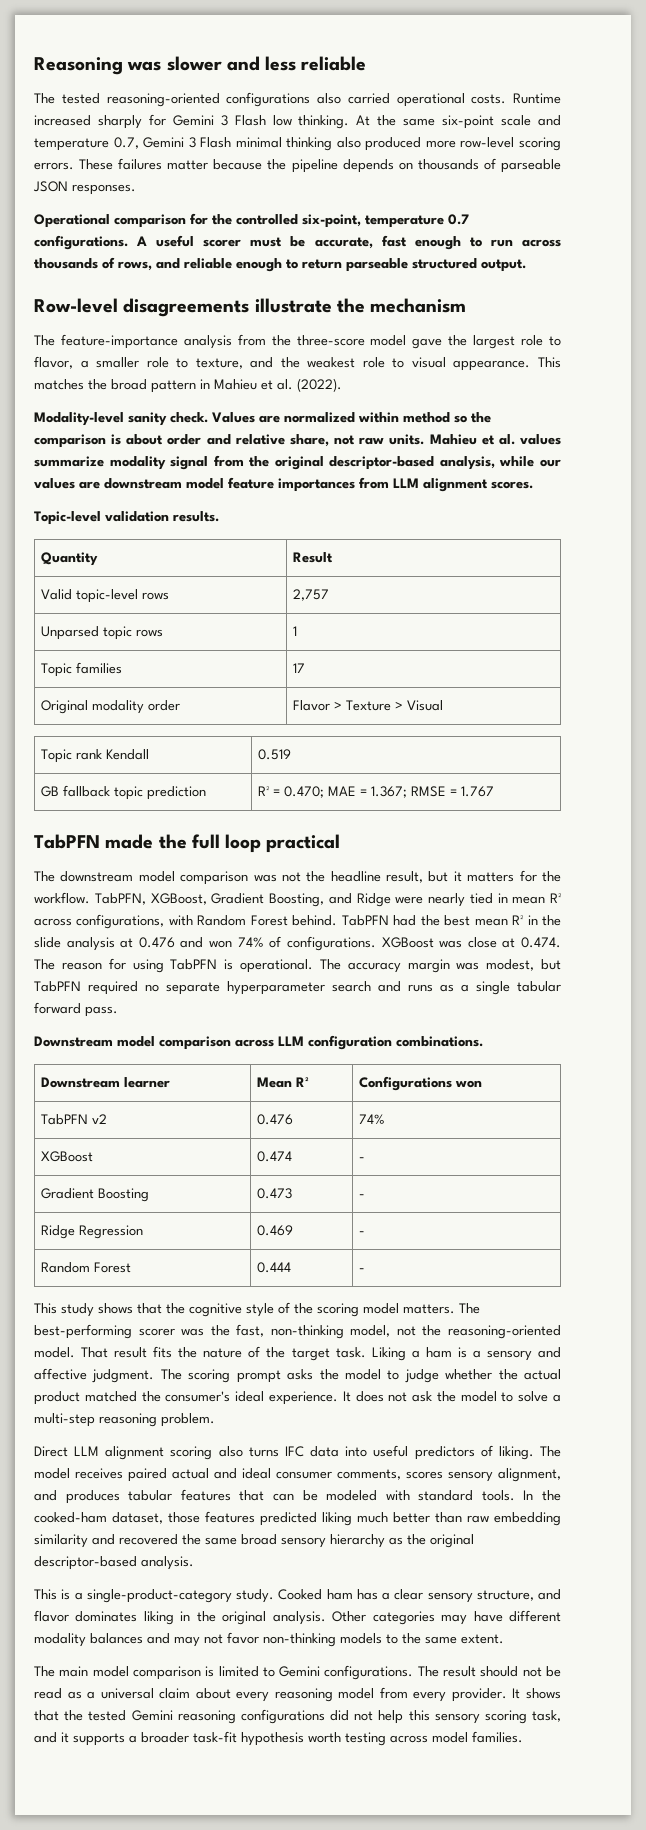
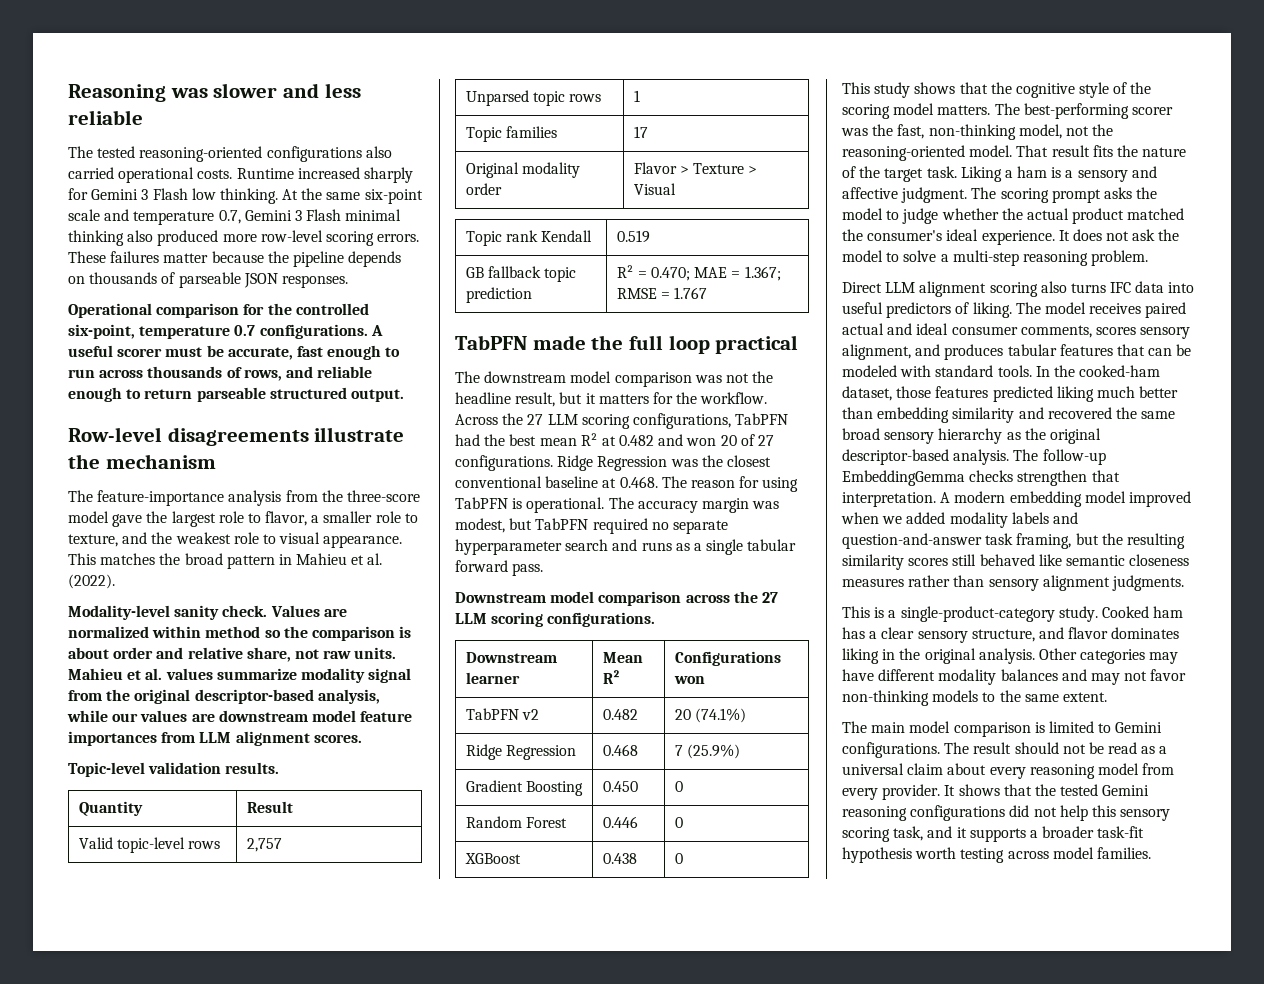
- TabPFN, XGBoost, Gradient Boosting, and Ridge were nearly tied in mean R² across configurations, with Random Forest behind. TabPFN had the best mean R² in the slide analysis at 0.476 and won 74% of configurations. XGBoost was close at 0.474. The reason for using TabPFN is operational.
+ Across the 27 LLM scoring configurations, TabPFN had the best mean R² at 0.482 and won 20 of 27 configurations. Ridge Regression was the closest conventional baseline at 0.468. The reason for using TabPFN is operational.
- Downstream model comparison across LLM configuration combinations.
+ Downstream model comparison across the 27 LLM scoring configurations.
- TabPFN v2 | 0.476 | 74%
- XGBoost | 0.474 | -
- Gradient Boosting | 0.473 | -
- Ridge Regression | 0.469 | -
- Random Forest | 0.444 | -
+ TabPFN v2 | 0.482 | 20 (74.1%)
+ Ridge Regression | 0.468 | 7 (25.9%)
+ Gradient Boosting | 0.450 | 0
+ Random Forest | 0.446 | 0
+ XGBoost | 0.438 | 0
- In the cooked-ham dataset, those features predicted liking much better than raw embedding similarity and recovered the same broad sensory hierarchy as the original descriptor-based analysis.
+ In the cooked-ham dataset, those features predicted liking much better than embedding similarity and recovered the same broad sensory hierarchy as the original descriptor-based analysis. The follow-up EmbeddingGemma checks strengthen that interpretation. A modern embedding model improved when we added modality labels and question-and-answer task framing, but the resulting similarity scores still behaved like semantic closeness measures rather than sensory alignment judgments.

